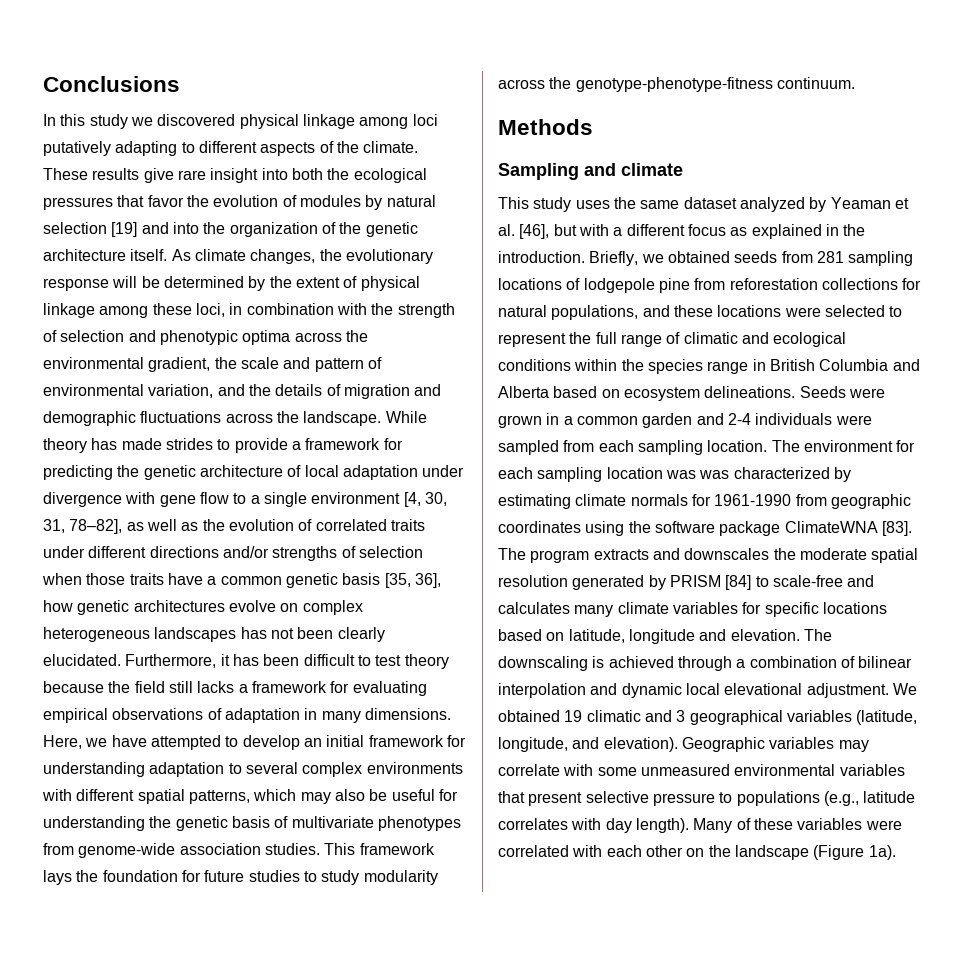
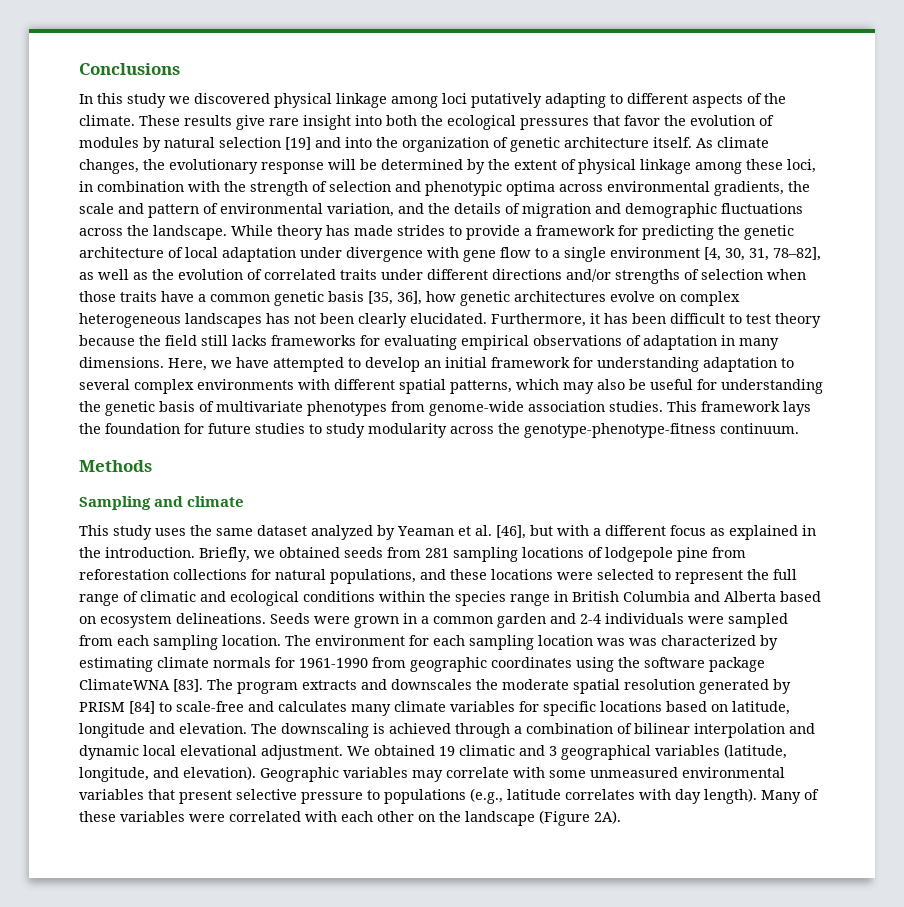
- These results give rare insight into both the ecological pressures that favor the evolution of modules by natural selection [19] and into the organization of the genetic architecture itself.
+ These results give rare insight into both the ecological pressures that favor the evolution of modules by natural selection [19] and into the organization of genetic architecture itself.
- As climate changes, the evolutionary response will be determined by the extent of physical linkage among these loci, in combination with the strength of selection and phenotypic optima across the environmental gradient, the scale and pattern of environmental variation, and the details of migration and demographic fluctuations across the landscape.
+ As climate changes, the evolutionary response will be determined by the extent of physical linkage among these loci, in combination with the strength of selection and phenotypic optima across environmental gradients, the scale and pattern of environmental variation, and the details of migration and demographic fluctuations across the landscape.
- Furthermore, it has been difficult to test theory because the field still lacks a framework for evaluating empirical observations of adaptation in many dimensions.
+ Furthermore, it has been difficult to test theory because the field still lacks frameworks for evaluating empirical observations of adaptation in many dimensions.
- Many of these variables were correlated with each other on the landscape (Figure 1a).
+ Many of these variables were correlated with each other on the landscape (Figure 2A).

